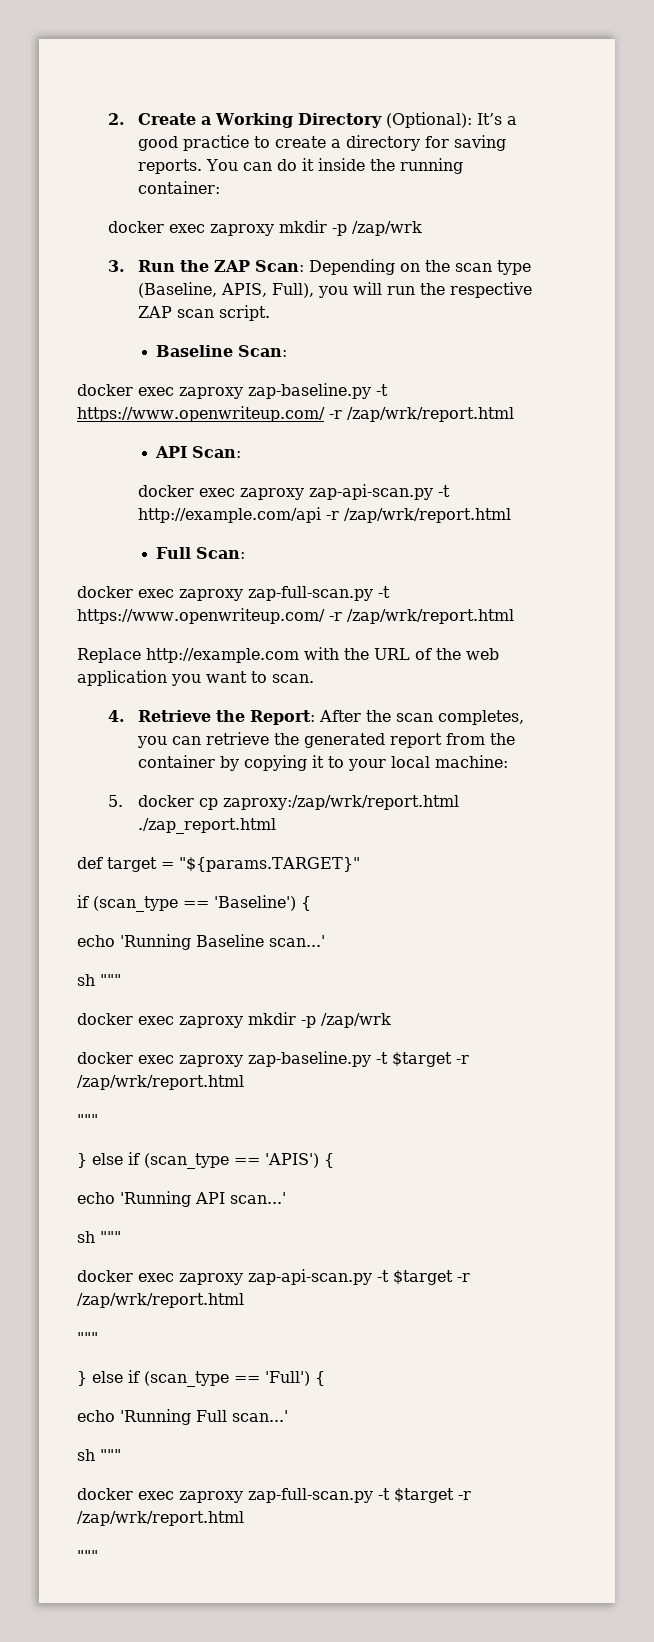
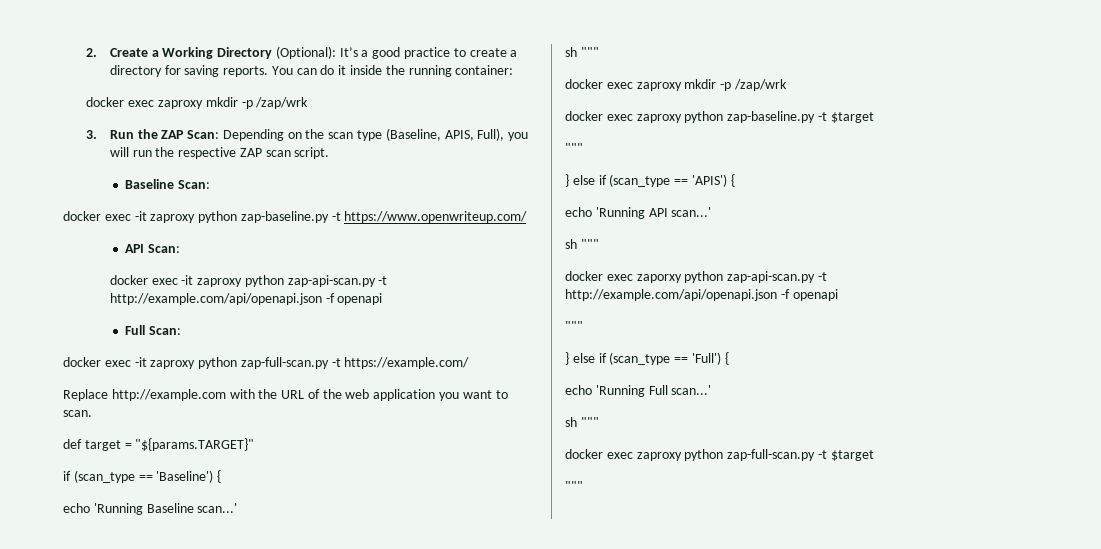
- docker exec zaproxy zap-baseline.py -t https://www.openwriteup.com/ -r /zap/wrk/report.html
+ docker exec -it zaproxy python zap-baseline.py -t https://www.openwriteup.com/
- docker exec zaproxy zap-api-scan.py -t http://example.com/api -r /zap/wrk/report.html
+ docker exec -it zaproxy python zap-api-scan.py -t http://example.com/api/openapi.json -f openapi
  Full Scan:
- docker exec zaproxy zap-full-scan.py -t https://www.openwriteup.com/ -r /zap/wrk/report.html
+ docker exec -it zaproxy python zap-full-scan.py -t https://example.com/
- 4. Retrieve the Report: After the scan completes, you can retrieve the generated report from the container by copying it to your local machine:
- 5. docker cp zaproxy:/zap/wrk/report.html ./zap_report.html
- docker exec zaproxy zap-baseline.py -t $target -r /zap/wrk/report.html
+ docker exec zaproxy python zap-baseline.py -t $target
- docker exec zaproxy zap-api-scan.py -t $target -r /zap/wrk/report.html
+ docker exec zaporxy python zap-api-scan.py -t http://example.com/api/openapi.json -f openapi
- docker exec zaproxy zap-full-scan.py -t $target -r /zap/wrk/report.html
+ docker exec zaproxy python zap-full-scan.py -t $target

